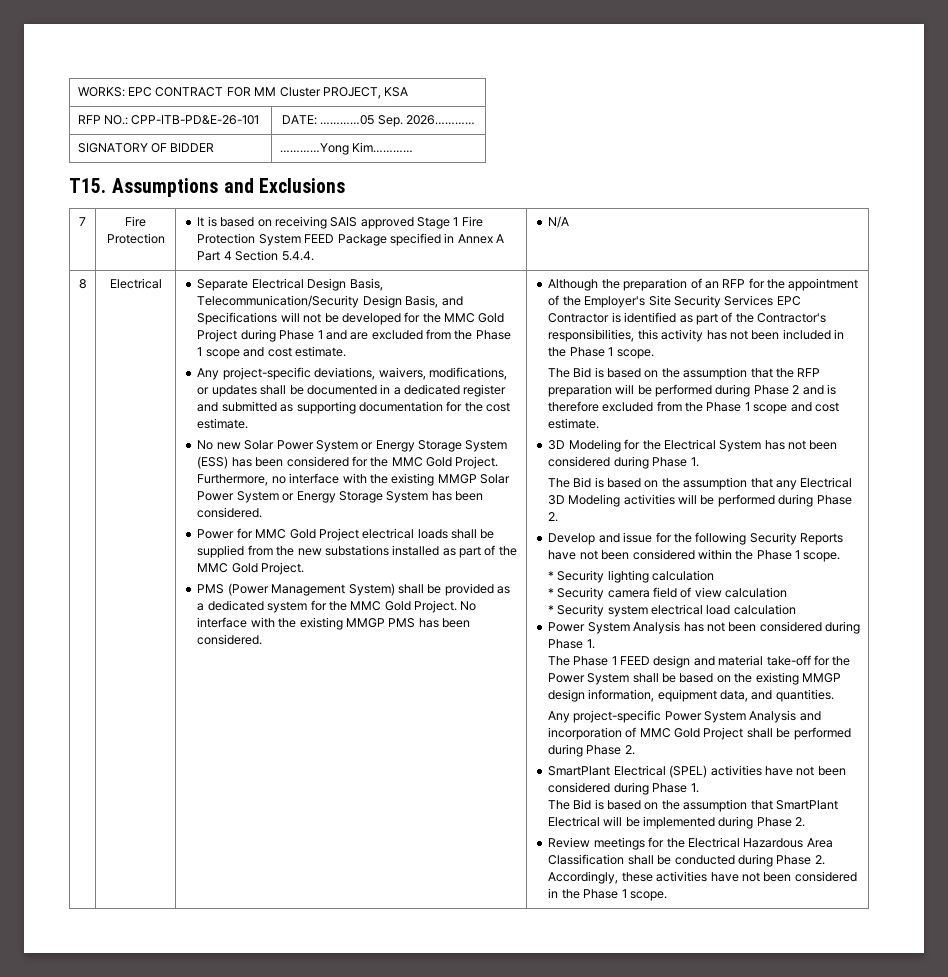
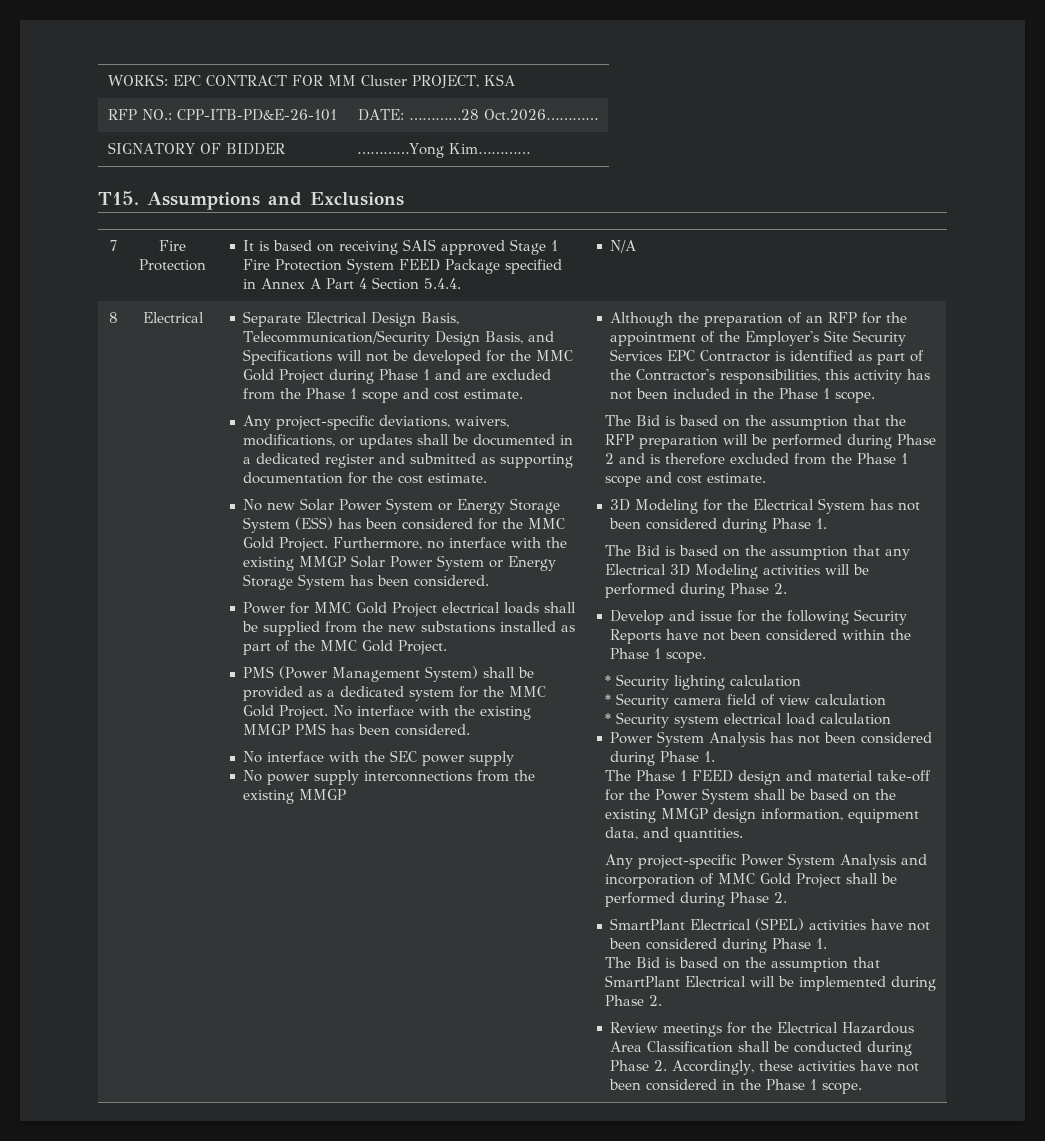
- RFP NO.: CPP-ITB-PD&E-26-101 | DATE: …………05 Sep. 2026…………
+ RFP NO.: CPP-ITB-PD&E-26-101 | DATE: …………28 Oct.2026…………
+ No interface with the SEC power supply
+ No power supply interconnections from the existing MMGP

